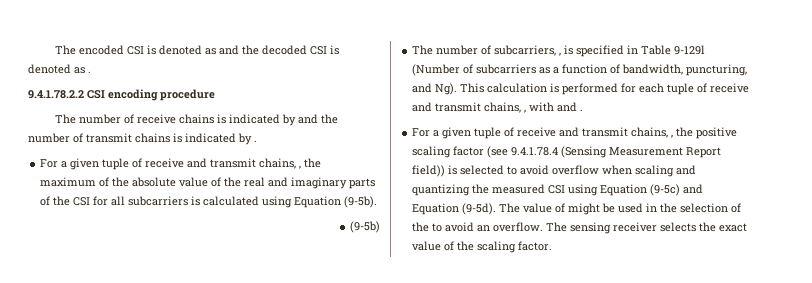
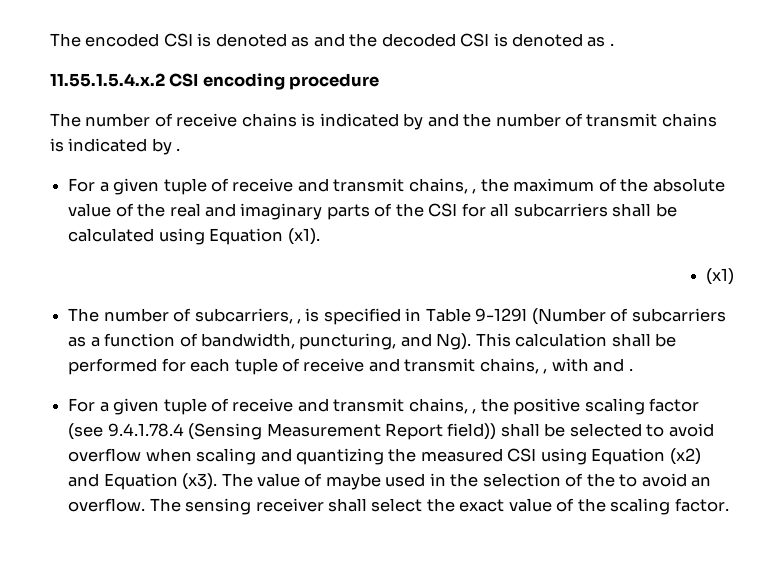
- 9.4.1.78.2.2 CSI encoding procedure
+ 11.55.1.5.4.x.2 CSI encoding procedure
- For a given tuple of receive and transmit chains, , the maximum of the absolute value of the real and imaginary parts of the CSI for all subcarriers is calculated using Equation (9-5b).
- (9-5b)
+ For a given tuple of receive and transmit chains, , the maximum of the absolute value of the real and imaginary parts of the CSI for all subcarriers shall be calculated using Equation (x1).
+ (x1)
- The number of subcarriers, , is specified in Table 9-129l (Number of subcarriers as a function of bandwidth, puncturing, and Ng). This calculation is performed for each tuple of receive and transmit chains, , with and .
+ The number of subcarriers, , is specified in Table 9-129l (Number of subcarriers as a function of bandwidth, puncturing, and Ng). This calculation shall be performed for each tuple of receive and transmit chains, , with and .
- For a given tuple of receive and transmit chains, , the positive scaling factor (see 9.4.1.78.4 (Sensing Measurement Report field)) is selected to avoid overflow when scaling and quantizing the measured CSI using Equation (9-5c) and Equation (9-5d).
+ For a given tuple of receive and transmit chains, , the positive scaling factor (see 9.4.1.78.4 (Sensing Measurement Report field)) shall be selected to avoid overflow when scaling and quantizing the measured CSI using Equation (x2) and Equation (x3).
- The value of might be used in the selection of the to avoid an overflow.
+ The value of maybe used in the selection of the to avoid an overflow.
- The sensing receiver selects the exact value of the scaling factor.
+ The sensing receiver shall select the exact value of the scaling factor.

